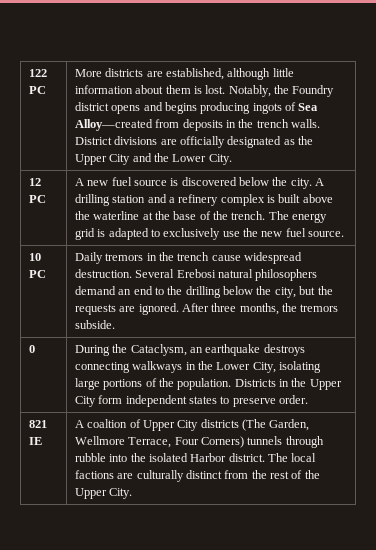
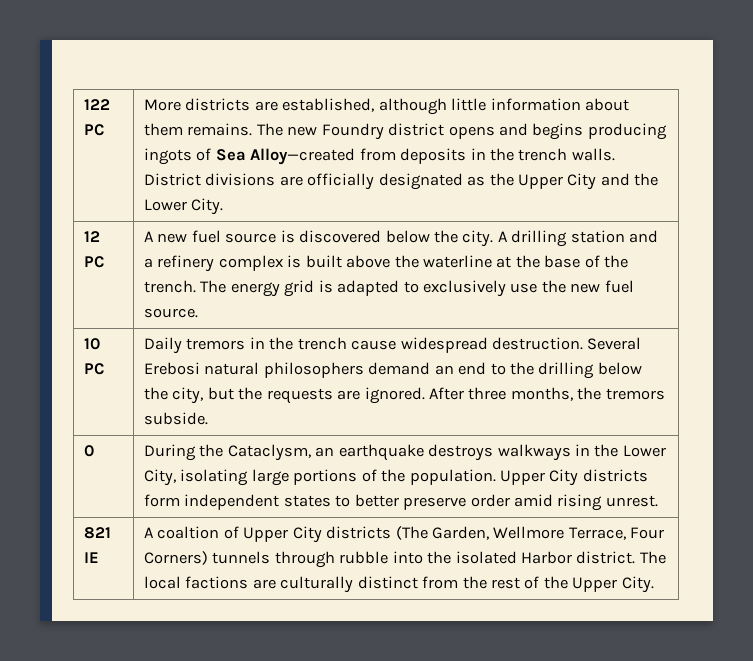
- More districts are established, although little information about them is lost. Notably, the Foundry district opens and begins producing ingots of Sea Alloy—created from deposits in the trench walls.
+ More districts are established, although little information about them remains. The new Foundry district opens and begins producing ingots of Sea Alloy—created from deposits in the trench walls.
- 0 | During the Cataclysm, an earthquake destroys connecting walkways in the Lower City, isolating large portions of the population. Districts in the Upper City form independent states to preserve order.
+ 0 | During the Cataclysm, an earthquake destroys walkways in the Lower City, isolating large portions of the population. Upper City districts form independent states to better preserve order amid rising unrest.

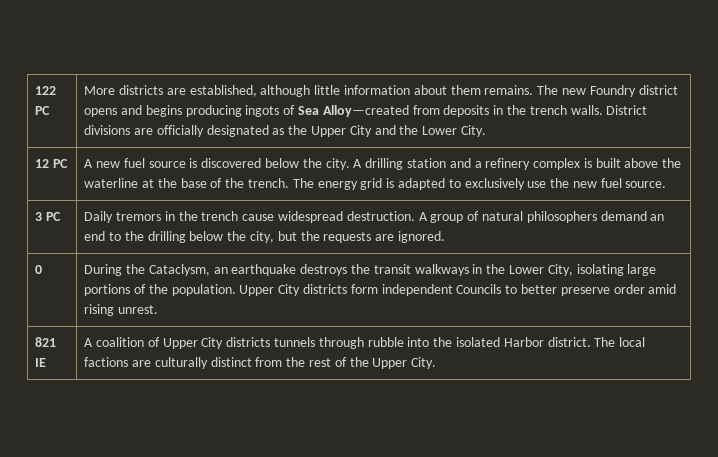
- 10 PC | Daily tremors in the trench cause widespread destruction. Several Erebosi natural philosophers demand an end to the drilling below the city, but the requests are ignored. After three months, the tremors subside.
+ 3 PC | Daily tremors in the trench cause widespread destruction. A group of natural philosophers demand an end to the drilling below the city, but the requests are ignored.
- 0 | During the Cataclysm, an earthquake destroys walkways in the Lower City, isolating large portions of the population. Upper City districts form independent states to better preserve order amid rising unrest.
+ 0 | During the Cataclysm, an earthquake destroys the transit walkways in the Lower City, isolating large portions of the population. Upper City districts form independent Councils to better preserve order amid rising unrest.
- 821 IE | A coaltion of Upper City districts (The Garden, Wellmore Terrace, Four Corners) tunnels through rubble into the isolated Harbor district. The local factions are culturally distinct from the rest of the Upper City.
+ 821 IE | A coalition of Upper City districts tunnels through rubble into the isolated Harbor district. The local factions are culturally distinct from the rest of the Upper City.

